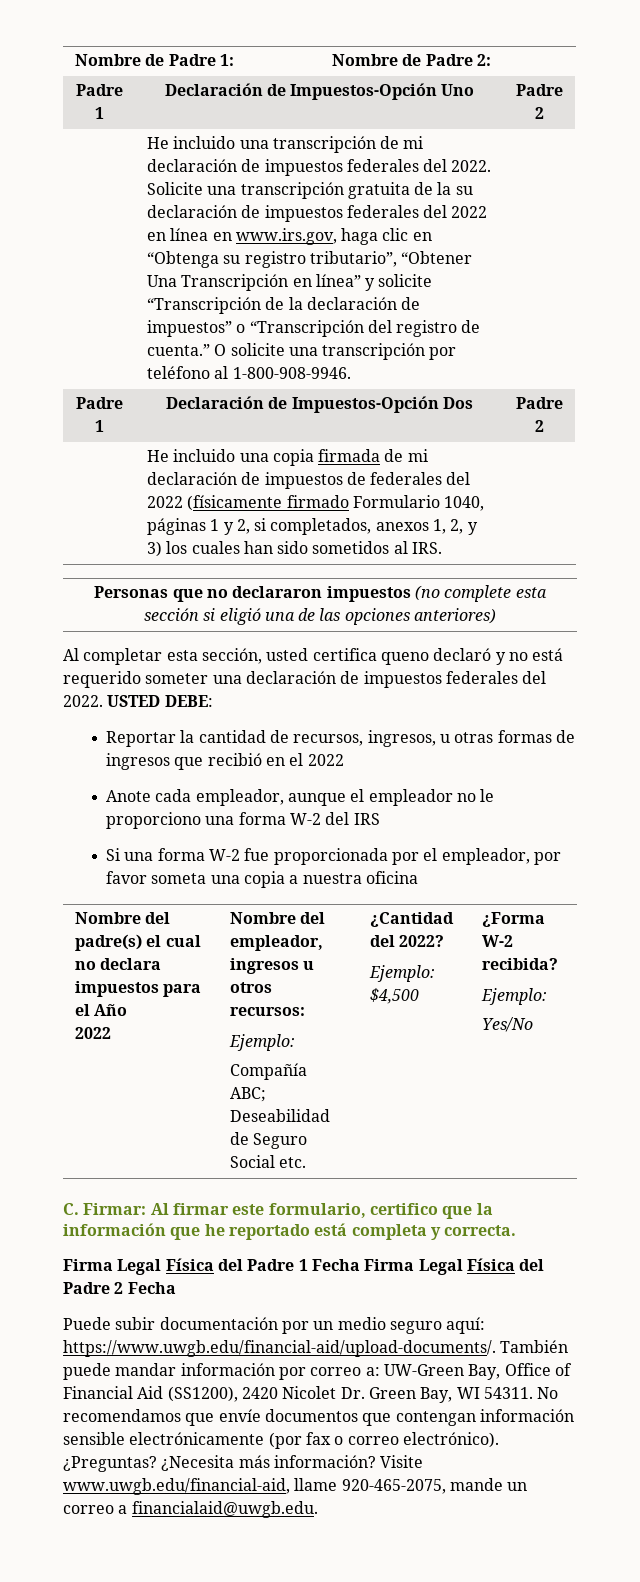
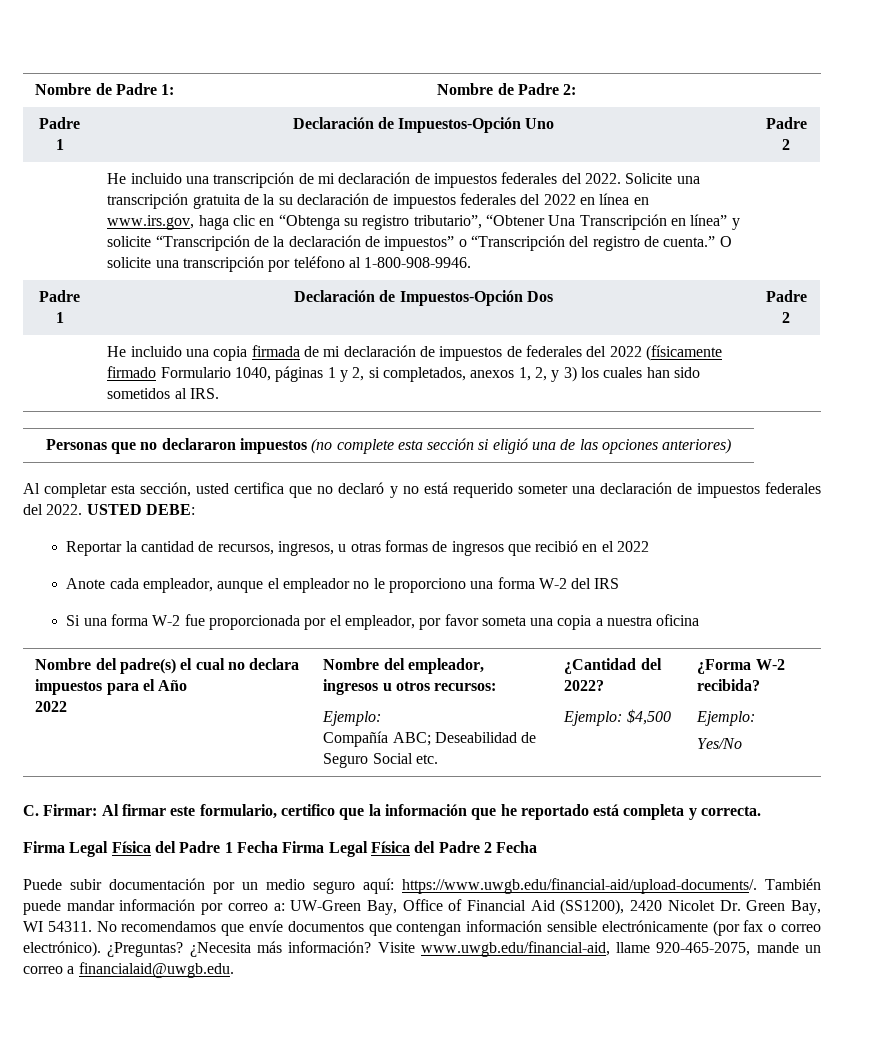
- Al completar esta sección, usted certifica queno declaró y no está requerido someter una declaración de impuestos federales del 2022.
+ Al completar esta sección, usted certifica que no declaró y no está requerido someter una declaración de impuestos federales del 2022.

